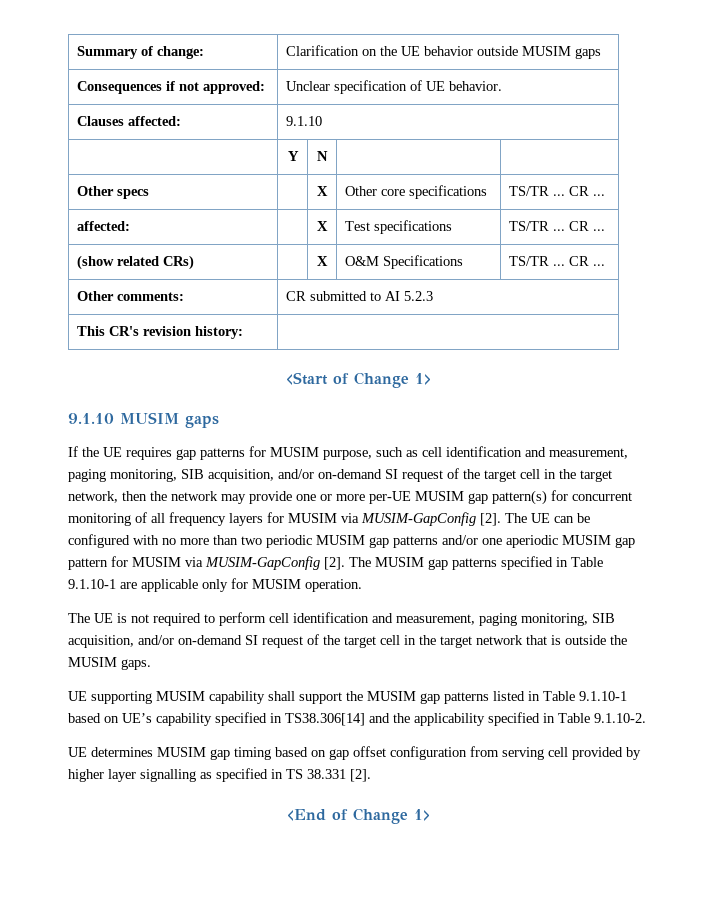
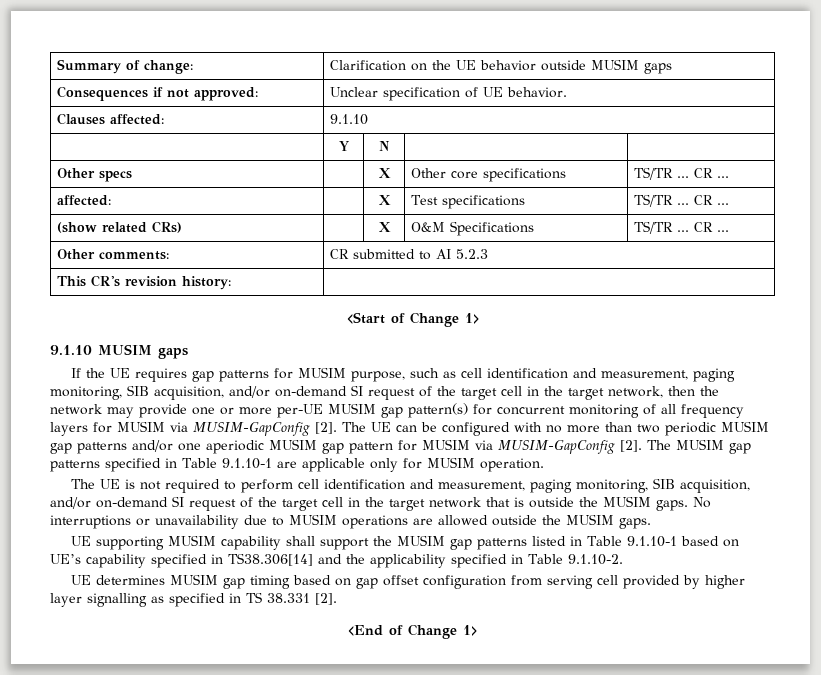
+ No interruptions or unavailability due to MUSIM operations are allowed outside the MUSIM gaps.

